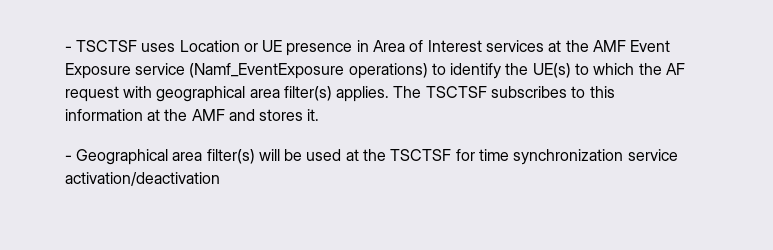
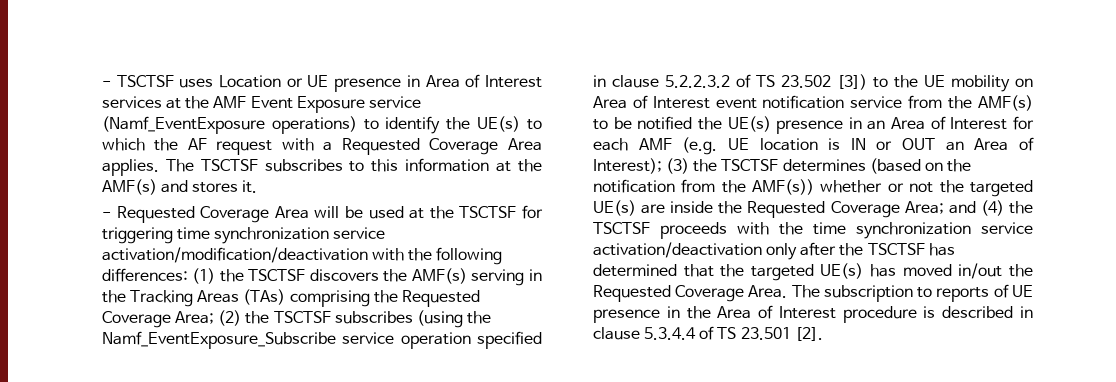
- - TSCTSF uses Location or UE presence in Area of Interest services at the AMF Event Exposure service (Namf_EventExposure operations) to identify the UE(s) to which the AF request with geographical area filter(s) applies.
+ - TSCTSF uses Location or UE presence in Area of Interest services at the AMF Event Exposure service (Namf_EventExposure operations) to identify the UE(s) to which the AF request with a Requested Coverage Area applies.
- The TSCTSF subscribes to this information at the AMF and stores it.
+ The TSCTSF subscribes to this information at the AMF(s) and stores it.
- - Geographical area filter(s) will be used at the TSCTSF for time synchronization service activation/deactivation
+ - Requested Coverage Area will be used at the TSCTSF for triggering time synchronization service activation/modification/deactivation with the following differences: (1) the TSCTSF discovers the AMF(s) serving in the Tracking Areas (TAs) comprising the Requested Coverage Area; (2) the TSCTSF subscribes (using the Namf_EventExposure_Subscribe service operation specified in clause 5.2.2.3.2 of TS 23.502 [3]) to the UE mobility on Area of Interest event notification service from the AMF(s) to be notified the UE(s) presence in an Area of Interest for each AMF (e.g. UE location is IN or OUT an Area of Interest); (3) the TSCTSF determines (based on the notification from the AMF(s)) whether or not the targeted UE(s) are inside the Requested Coverage Area; and (4) the TSCTSF proceeds with the time synchronization service activation/deactivation only after the TSCTSF has determined that the targeted UE(s) has moved in/out the Requested Coverage Area. The subscription to reports of UE presence in the Area of Interest procedure is described in clause 5.3.4.4 of TS 23.501 [2].

